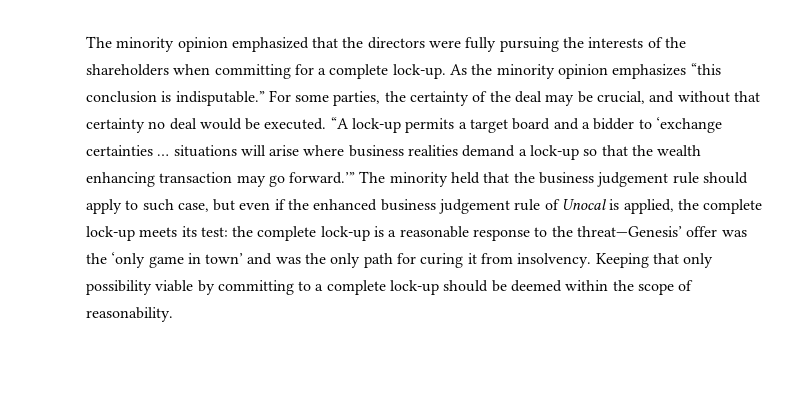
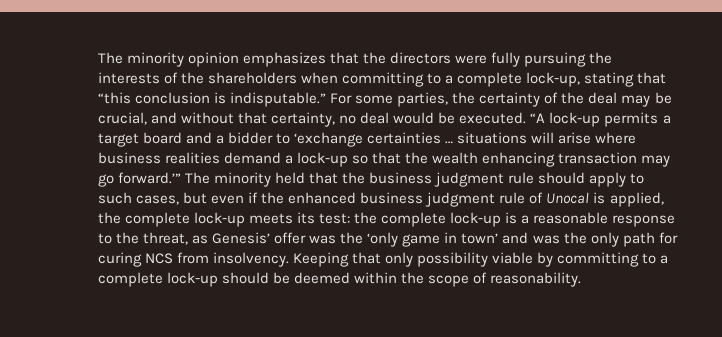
- The minority opinion emphasized that the directors were fully pursuing the interests of the shareholders when committing for a complete lock-up. As the minority opinion emphasizes “this conclusion is indisputable.”
+ The minority opinion emphasizes that the directors were fully pursuing the interests of the shareholders when committing to a complete lock-up, stating that “this conclusion is indisputable.”
- For some parties, the certainty of the deal may be crucial, and without that certainty no deal would be executed.
+ For some parties, the certainty of the deal may be crucial, and without that certainty, no deal would be executed.
- The minority held that the business judgement rule should apply to such case, but even if the enhanced business judgement rule of Unocal is applied, the complete lock-up meets its test: the complete lock-up is a reasonable response to the threat—Genesis’ offer was the ‘only game in town’ and was the only path for curing it from insolvency.
+ The minority held that the business judgment rule should apply to such cases, but even if the enhanced business judgment rule of Unocal is applied, the complete lock-up meets its test: the complete lock-up is a reasonable response to the threat, as Genesis’ offer was the ‘only game in town’ and was the only path for curing NCS from insolvency.

